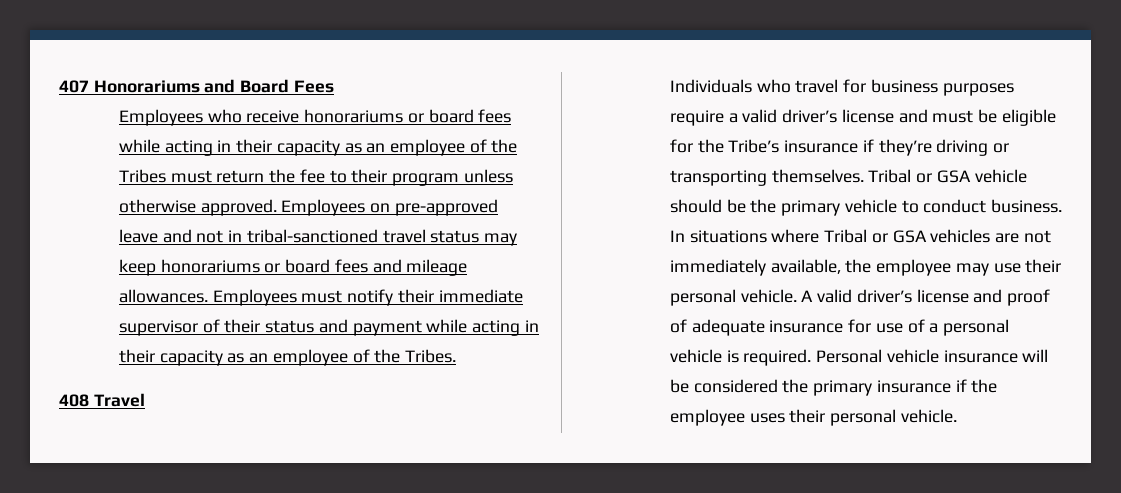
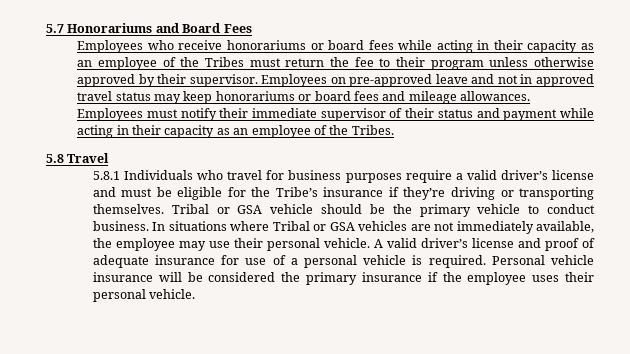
- 407 Honorariums and Board Fees
+ 5.7 Honorariums and Board Fees
- Employees who receive honorariums or board fees while acting in their capacity as an employee of the Tribes must return the fee to their program unless otherwise approved.
+ Employees who receive honorariums or board fees while acting in their capacity as an employee of the Tribes must return the fee to their program unless otherwise approved by their supervisor.
- Employees on pre-approved leave and not in tribal-sanctioned travel status may keep honorariums or board fees and mileage allowances.
+ Employees on pre-approved leave and not in approved travel status may keep honorariums or board fees and mileage allowances.
- 408 Travel
+ 5.8 Travel
- Individuals who travel for business purposes require a valid driver’s license and must be eligible for the Tribe’s insurance if they’re driving or transporting themselves.
+ 5.8.1 Individuals who travel for business purposes require a valid driver’s license and must be eligible for the Tribe’s insurance if they’re driving or transporting themselves.

